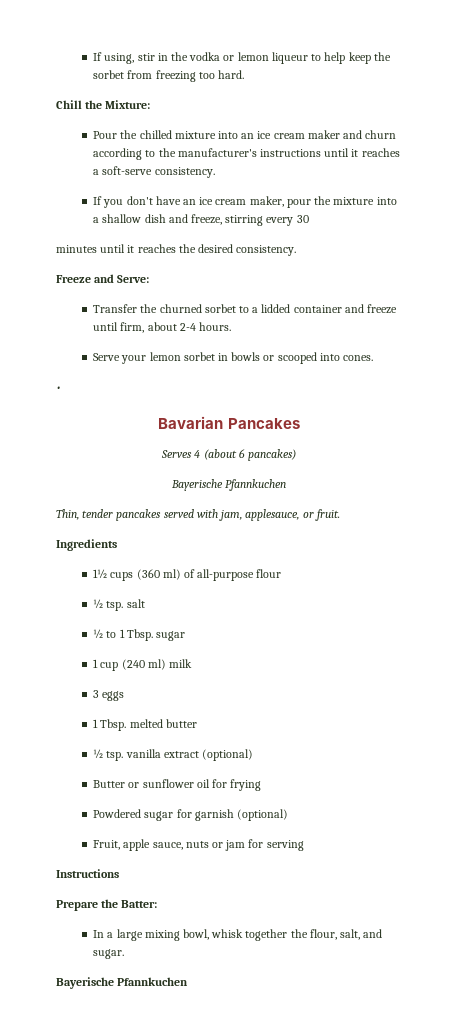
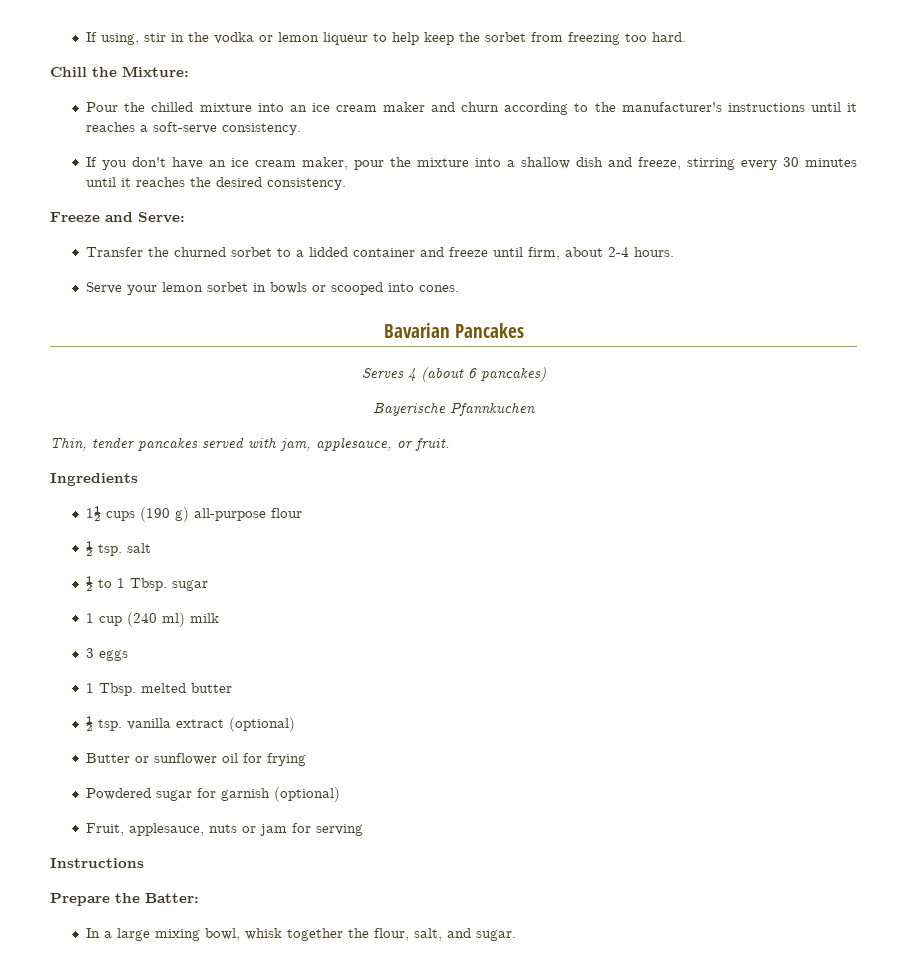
- If you don't have an ice cream maker, pour the mixture into a shallow dish and freeze, stirring every 30
- minutes until it reaches the desired consistency.
+ If you don't have an ice cream maker, pour the mixture into a shallow dish and freeze, stirring every 30 minutes until it reaches the desired consistency.
- •
- 1½ cups (360 ml) of all-purpose flour
+ 1½ cups (190 g) all-purpose flour
- Fruit, apple sauce, nuts or jam for serving
+ Fruit, applesauce, nuts or jam for serving
  In a large mixing bowl, whisk together the flour, salt, and sugar.
- Bayerische Pfannkuchen

